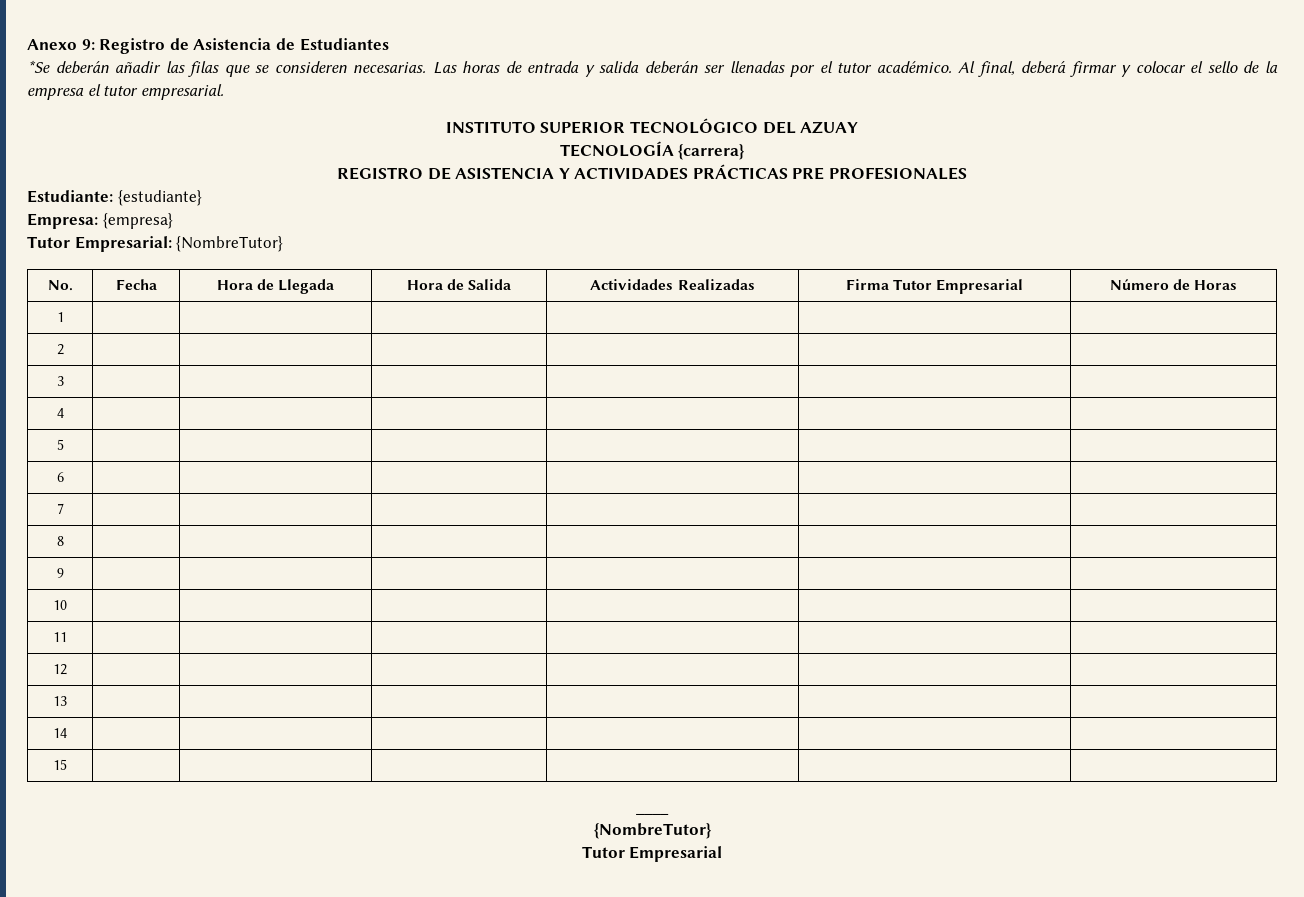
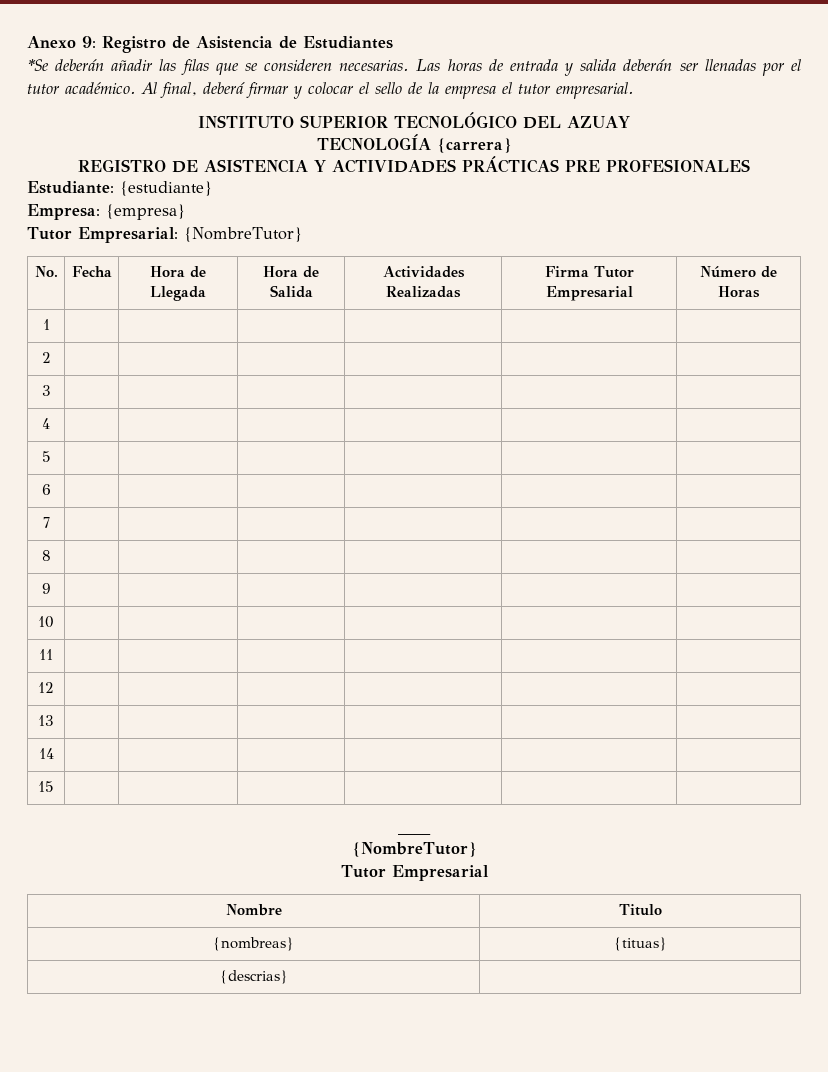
+ Nombre | Titulo
+ {nombreas} | {tituas}
+ {descrias} |

